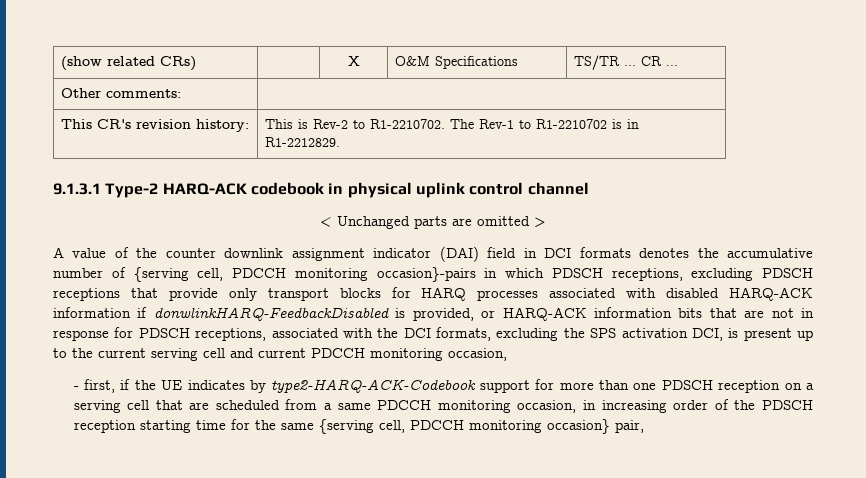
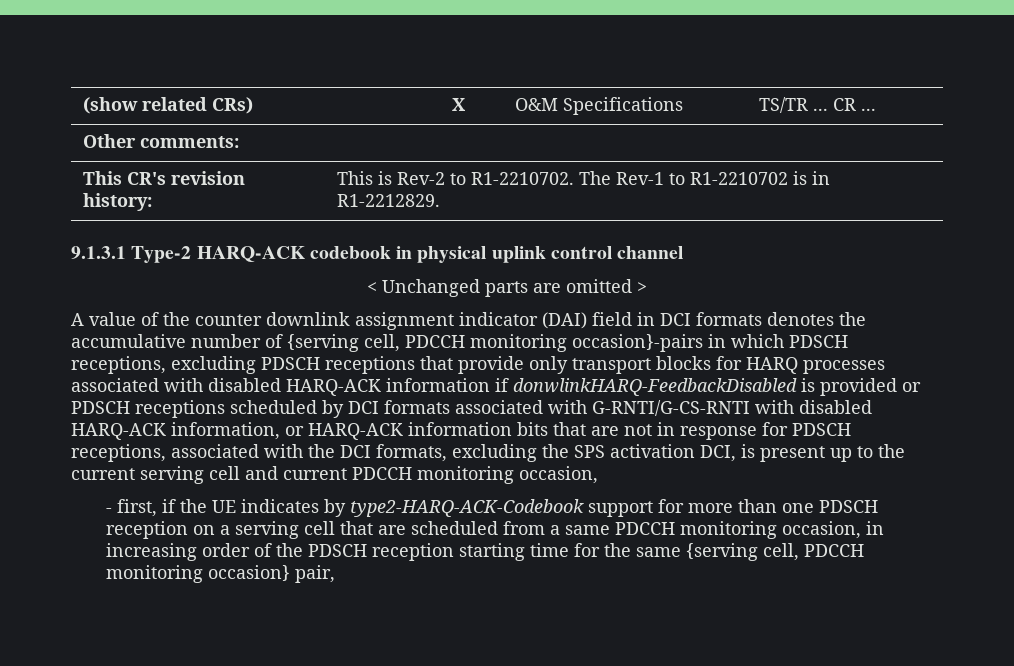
- A value of the counter downlink assignment indicator (DAI) field in DCI formats denotes the accumulative number of {serving cell, PDCCH monitoring occasion}-pairs in which PDSCH receptions, excluding PDSCH receptions that provide only transport blocks for HARQ processes associated with disabled HARQ-ACK information if donwlinkHARQ-FeedbackDisabled is provided, or HARQ-ACK information bits that are not in response for PDSCH receptions, associated with the DCI formats, excluding the SPS activation DCI, is present up to the current serving cell and current PDCCH monitoring occasion,
+ A value of the counter downlink assignment indicator (DAI) field in DCI formats denotes the accumulative number of {serving cell, PDCCH monitoring occasion}-pairs in which PDSCH receptions, excluding PDSCH receptions that provide only transport blocks for HARQ processes associated with disabled HARQ-ACK information if donwlinkHARQ-FeedbackDisabled is provided or PDSCH receptions scheduled by DCI formats associated with G-RNTI/G-CS-RNTI with disabled HARQ-ACK information, or HARQ-ACK information bits that are not in response for PDSCH receptions, associated with the DCI formats, excluding the SPS activation DCI, is present up to the current serving cell and current PDCCH monitoring occasion,

